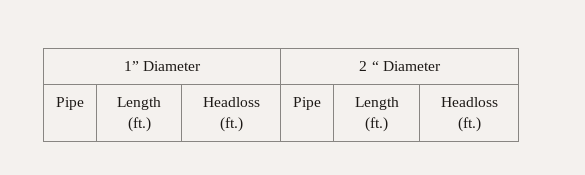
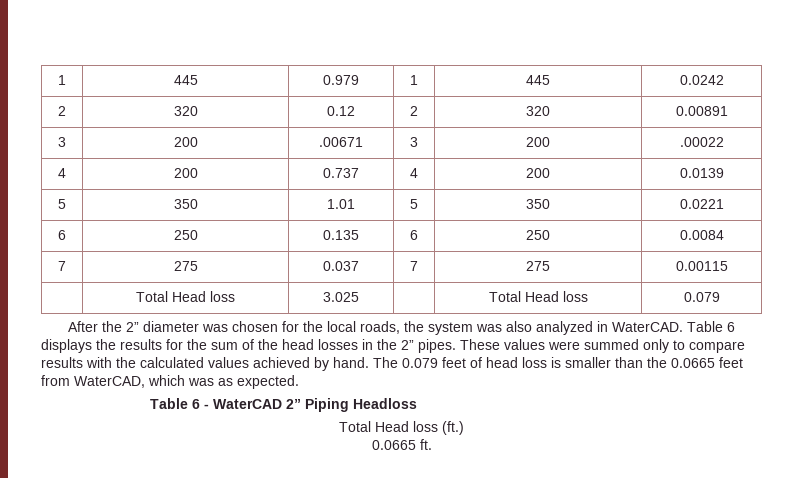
- 1” Diameter | 2 “ Diameter
- Pipe | Length (ft.) | Headloss (ft.) | Pipe | Length (ft.) | Headloss (ft.)
+ 1 | 445 | 0.979 | 1 | 445 | 0.0242
+ 2 | 320 | 0.12 | 2 | 320 | 0.00891
+ 3 | 200 | .00671 | 3 | 200 | .00022
+ 4 | 200 | 0.737 | 4 | 200 | 0.0139
+ 5 | 350 | 1.01 | 5 | 350 | 0.0221
+ 6 | 250 | 0.135 | 6 | 250 | 0.0084
+ 7 | 275 | 0.037 | 7 | 275 | 0.00115
+ | Total Head loss | 3.025 | | Total Head loss | 0.079
+ After the 2” diameter was chosen for the local roads, the system was also analyzed in WaterCAD. Table 6 displays the results for the sum of the head losses in the 2” pipes. These values were summed only to compare results with the calculated values achieved by hand. The 0.079 feet of head loss is smaller than the 0.0665 feet from WaterCAD, which was as expected.
+ Table 6 - WaterCAD 2” Piping Headloss
+ Total Head loss (ft.)
+ 0.0665 ft.

